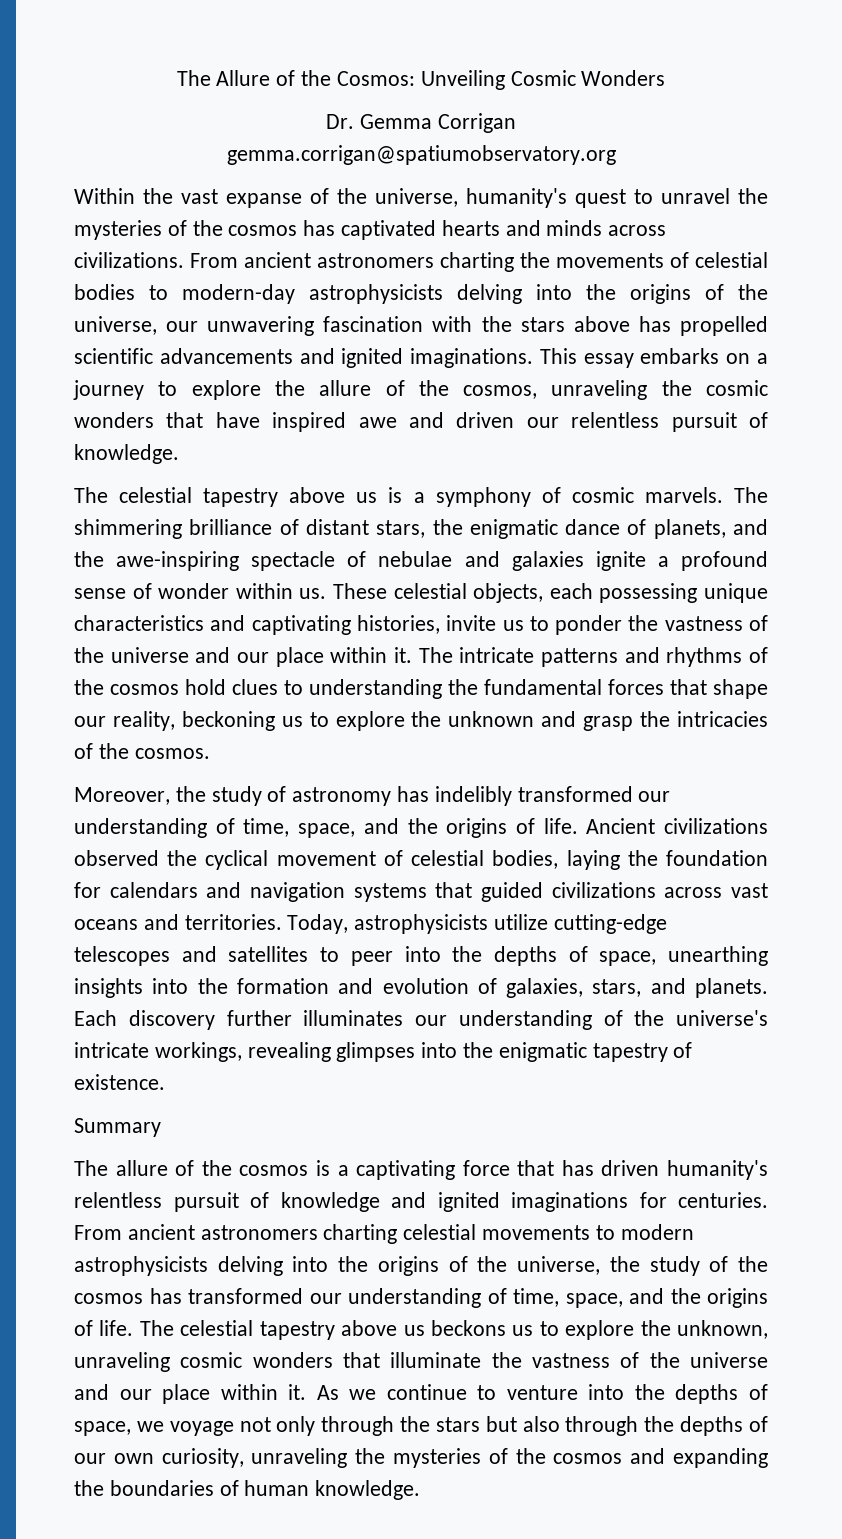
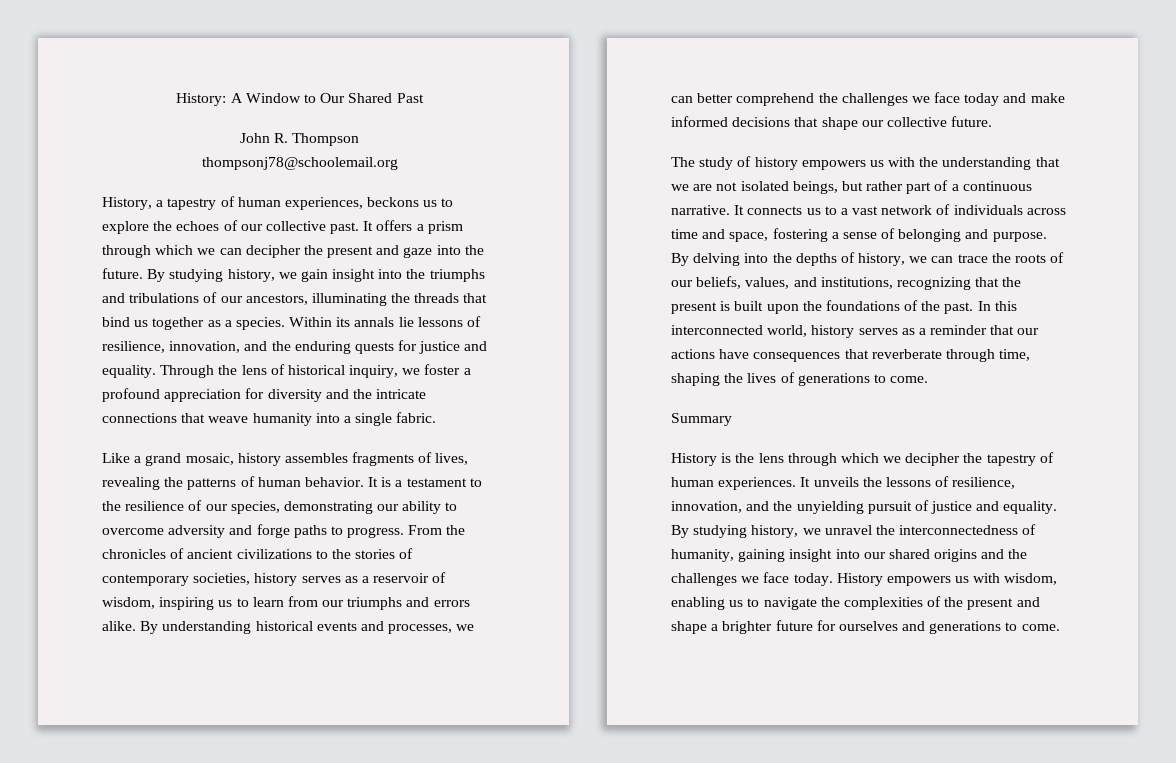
- The Allure of the Cosmos: Unveiling Cosmic Wonders
- Dr. Gemma Corrigan
- gemma.corrigan@spatiumobservatory.org
- Within the vast expanse of the universe, humanity's quest to unravel the mysteries of the cosmos has captivated hearts and minds across civilizations. From ancient astronomers charting the movements of celestial bodies to modern-day astrophysicists delving into the origins of the universe, our unwavering fascination with the stars above has propelled scientific advancements and ignited imaginations. This essay embarks on a journey to explore the allure of the cosmos, unraveling the cosmic wonders that have inspired awe and driven our relentless pursuit of knowledge.
- The celestial tapestry above us is a symphony of cosmic marvels. The shimmering brilliance of distant stars, the enigmatic dance of planets, and the awe-inspiring spectacle of nebulae and galaxies ignite a profound sense of wonder within us. These celestial objects, each possessing unique characteristics and captivating histories, invite us to ponder the vastness of the universe and our place within it. The intricate patterns and rhythms of the cosmos hold clues to understanding the fundamental forces that shape our reality, beckoning us to explore the unknown and grasp the intricacies of the cosmos.
- Moreover, the study of astronomy has indelibly transformed our understanding of time, space, and the origins of life. Ancient civilizations observed the cyclical movement of celestial bodies, laying the foundation for calendars and navigation systems that guided civilizations across vast oceans and territories. Today, astrophysicists utilize cutting-edge telescopes and satellites to peer into the depths of space, unearthing insights into the formation and evolution of galaxies, stars, and planets. Each discovery further illuminates our understanding of the universe's intricate workings, revealing glimpses into the enigmatic tapestry of existence.
+ History: A Window to Our Shared Past
+ John R. Thompson
+ thompsonj78@schoolemail.org
+ History, a tapestry of human experiences, beckons us to explore the echoes of our collective past. It offers a prism through which we can decipher the present and gaze into the future. By studying history, we gain insight into the triumphs and tribulations of our ancestors, illuminating the threads that bind us together as a species. Within its annals lie lessons of resilience, innovation, and the enduring quests for justice and equality. Through the lens of historical inquiry, we foster a profound appreciation for diversity and the intricate connections that weave humanity into a single fabric.
+ Like a grand mosaic, history assembles fragments of lives, revealing the patterns of human behavior. It is a testament to the resilience of our species, demonstrating our ability to overcome adversity and forge paths to progress. From the chronicles of ancient civilizations to the stories of contemporary societies, history serves as a reservoir of wisdom, inspiring us to learn from our triumphs and errors alike. By understanding historical events and processes, we can better comprehend the challenges we face today and make informed decisions that shape our collective future.
+ The study of history empowers us with the understanding that we are not isolated beings, but rather part of a continuous narrative. It connects us to a vast network of individuals across time and space, fostering a sense of belonging and purpose. By delving into the depths of history, we can trace the roots of our beliefs, values, and institutions, recognizing that the present is built upon the foundations of the past. In this interconnected world, history serves as a reminder that our actions have consequences that reverberate through time, shaping the lives of generations to come.
  Summary
- The allure of the cosmos is a captivating force that has driven humanity's relentless pursuit of knowledge and ignited imaginations for centuries. From ancient astronomers charting celestial movements to modern astrophysicists delving into the origins of the universe, the study of the cosmos has transformed our understanding of time, space, and the origins of life. The celestial tapestry above us beckons us to explore the unknown, unraveling cosmic wonders that illuminate the vastness of the universe and our place within it. As we continue to venture into the depths of space, we voyage not only through the stars but also through the depths of our own curiosity, unraveling the mysteries of the cosmos and expanding the boundaries of human knowledge.
+ History is the lens through which we decipher the tapestry of human experiences. It unveils the lessons of resilience, innovation, and the unyielding pursuit of justice and equality. By studying history, we unravel the interconnectedness of humanity, gaining insight into our shared origins and the challenges we face today. History empowers us with wisdom, enabling us to navigate the complexities of the present and shape a brighter future for ourselves and generations to come.

